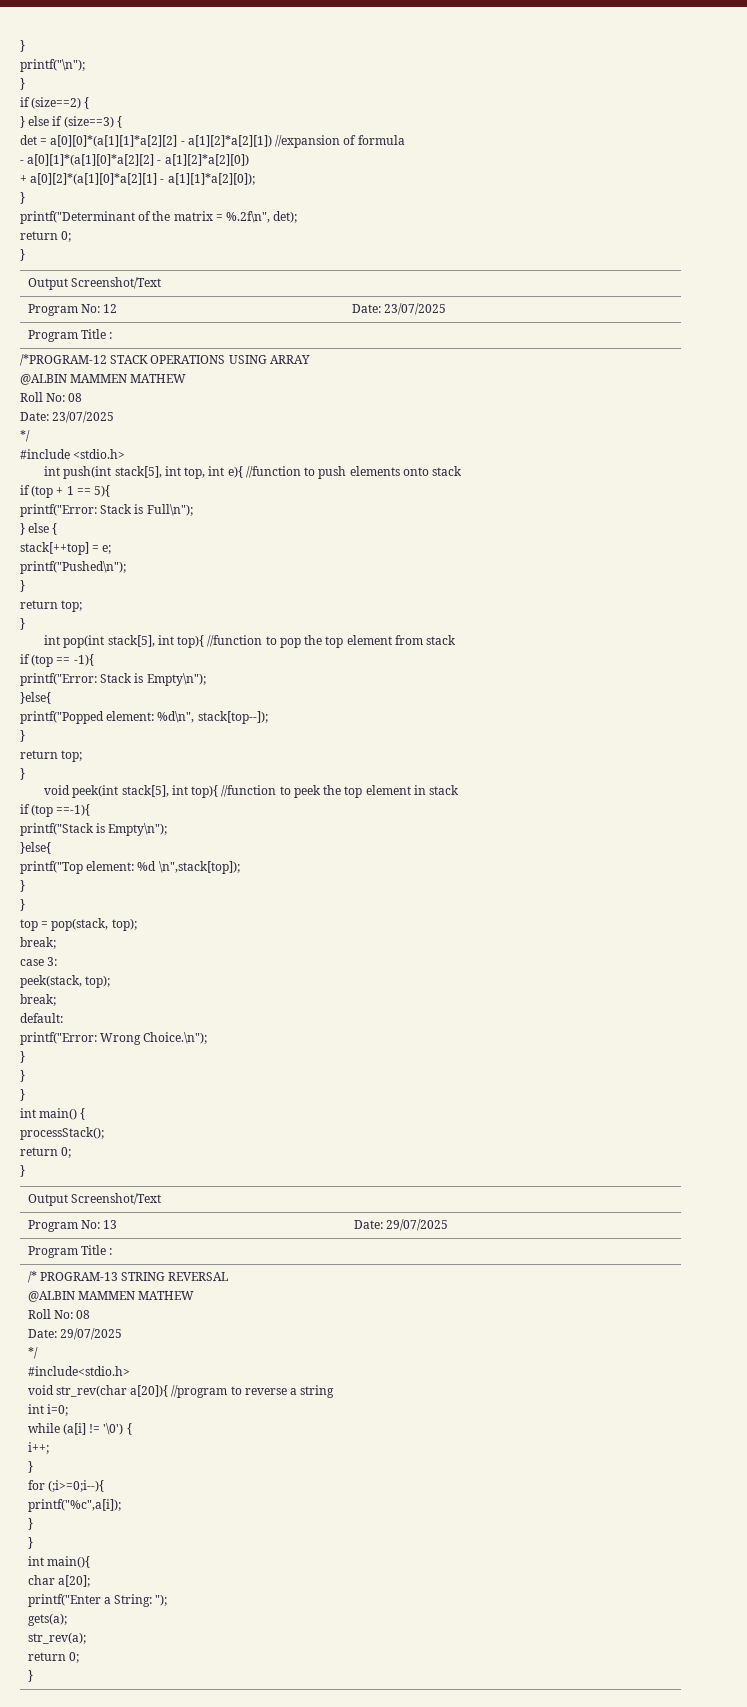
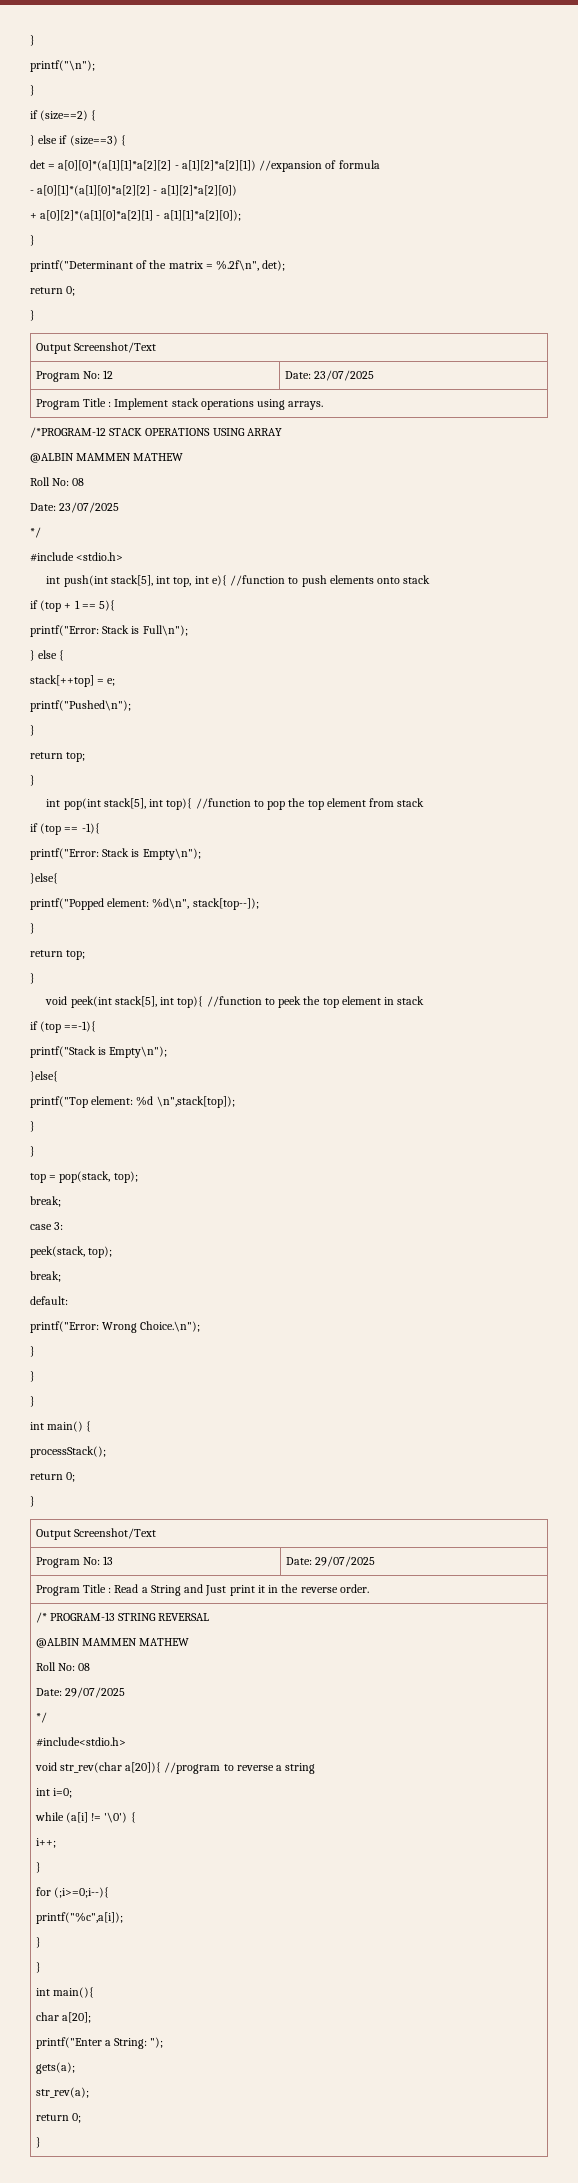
  Program No: 12 | Date: 23/07/2025
- Program Title :
+ Program Title : Implement stack operations using arrays.
  Program No: 13 | Date: 29/07/2025
- Program Title :
+ Program Title : Read a String and Just print it in the reverse order.

